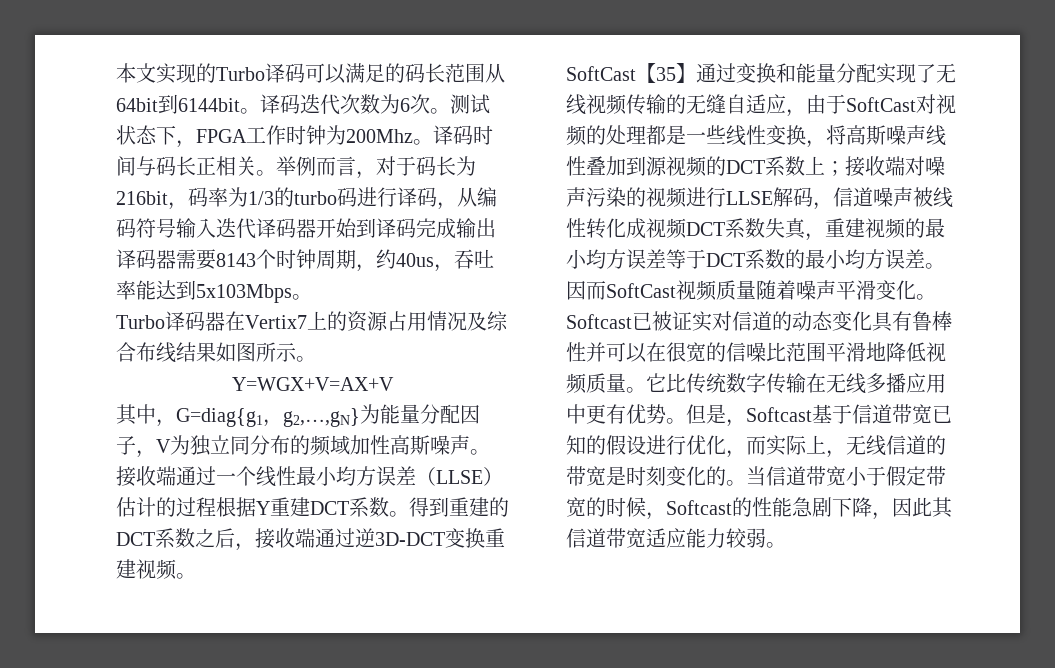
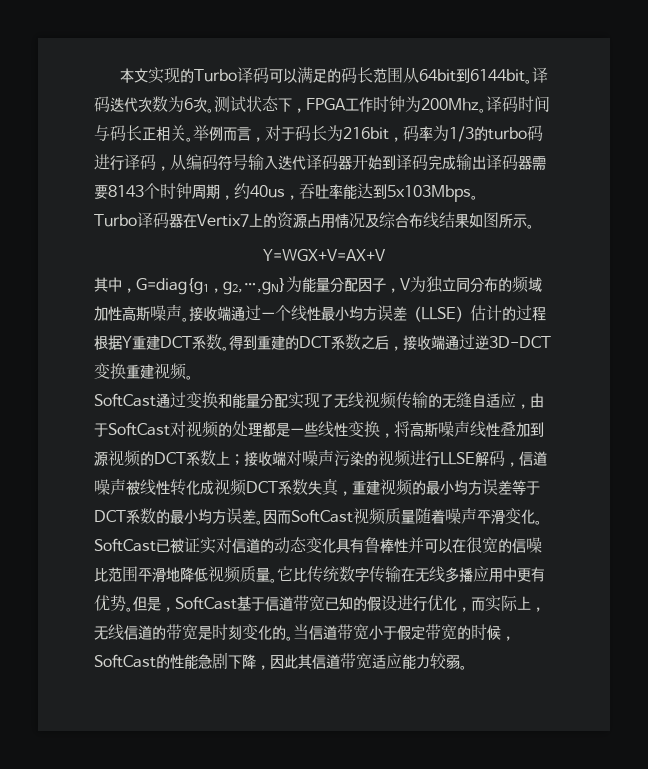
- SoftCast【35】通过变换和能量分配实现了无线视频传输的无缝自适应，由于SoftCast对视频的处理都是一些线性变换，将高斯噪声线性叠加到源视频的DCT系数上；
+ SoftCast通过变换和能量分配实现了无线视频传输的无缝自适应，由于SoftCast对视频的处理都是一些线性变换，将高斯噪声线性叠加到源视频的DCT系数上；
- Softcast已被证实对信道的动态变化具有鲁棒性并可以在很宽的信噪比范围平滑地降低视频质量。
+ SoftCast已被证实对信道的动态变化具有鲁棒性并可以在很宽的信噪比范围平滑地降低视频质量。
- 但是，Softcast基于信道带宽已知的假设进行优化，而实际上，无线信道的带宽是时刻变化的。
+ 但是，SoftCast基于信道带宽已知的假设进行优化，而实际上，无线信道的带宽是时刻变化的。
- 当信道带宽小于假定带宽的时候，Softcast的性能急剧下降，因此其信道带宽适应能力较弱。
+ 当信道带宽小于假定带宽的时候，SoftCast的性能急剧下降，因此其信道带宽适应能力较弱。

